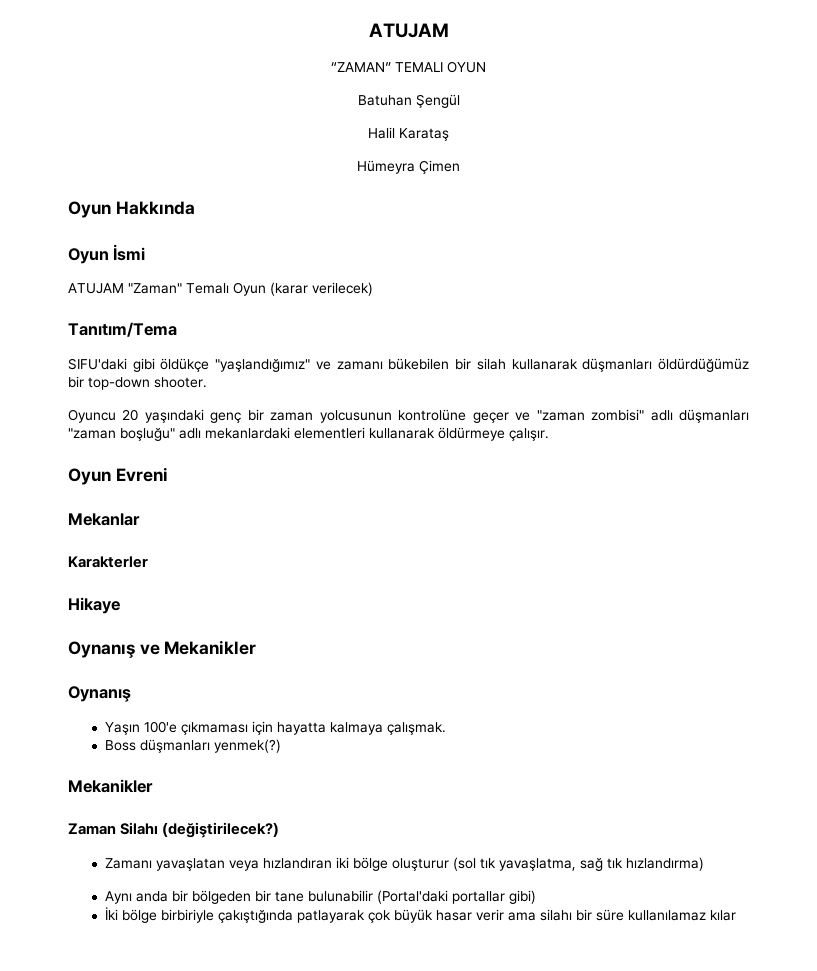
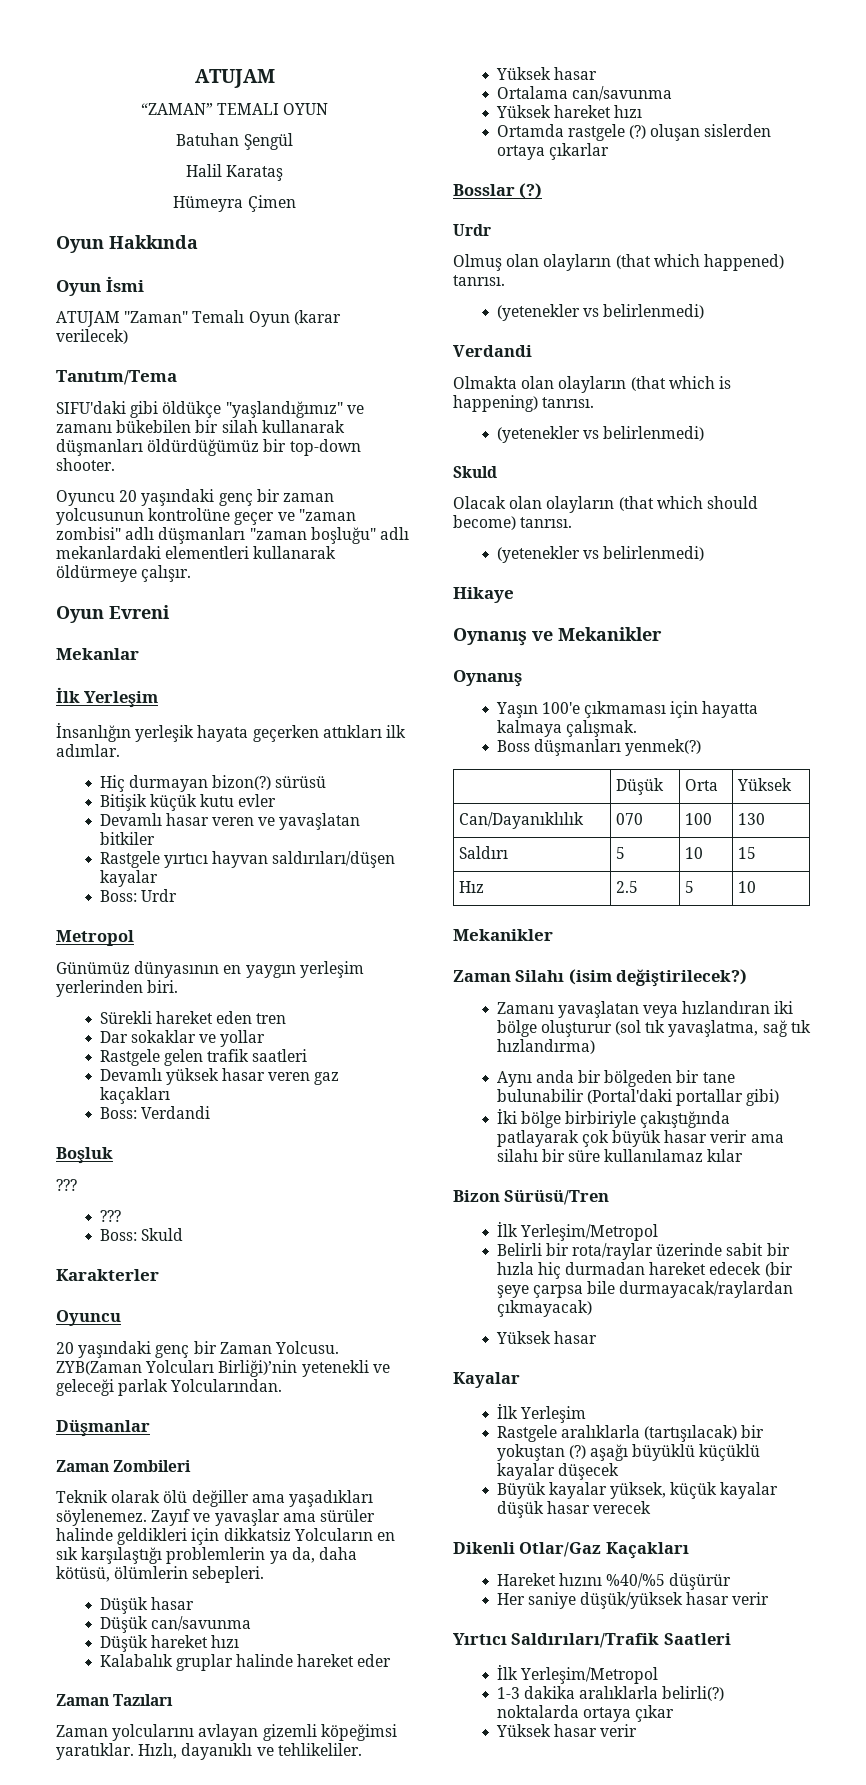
  Mekanlar
+ İlk Yerleşim
+ İnsanlığın yerleşik hayata geçerken attıkları ilk adımlar.
+ Hiç durmayan bizon(?) sürüsü
+ Bitişik küçük kutu evler
+ Devamlı hasar veren ve yavaşlatan bitkiler
+ Rastgele yırtıcı hayvan saldırıları/düşen kayalar
+ Boss: Urdr
+ Metropol
+ Günümüz dünyasının en yaygın yerleşim yerlerinden biri.
+ Sürekli hareket eden tren
+ Dar sokaklar ve yollar
+ Rastgele gelen trafik saatleri
+ Devamlı yüksek hasar veren gaz kaçakları
+ Boss: Verdandi
+ Boşluk
+ ???
+ ???
+ Boss: Skuld
  Karakterler
+ Oyuncu
+ 20 yaşındaki genç bir Zaman Yolcusu. ZYB(Zaman Yolcuları Birliği)’nin yetenekli ve geleceği parlak Yolcularından.
+ Düşmanlar
+ Zaman Zombileri
+ Teknik olarak ölü değiller ama yaşadıkları söylenemez. Zayıf ve yavaşlar ama sürüler halinde geldikleri için dikkatsiz Yolcuların en sık karşılaştığı problemlerin ya da, daha kötüsü, ölümlerin sebepleri.
+ Düşük hasar
+ Düşük can/savunma
+ Düşük hareket hızı
+ Kalabalık gruplar halinde hareket eder
+ Zaman Tazıları
+ Zaman yolcularını avlayan gizemli köpeğimsi yaratıklar. Hızlı, dayanıklı ve tehlikeliler.
+ Yüksek hasar
+ Ortalama can/savunma
+ Yüksek hareket hızı
+ Ortamda rastgele (?) oluşan sislerden ortaya çıkarlar
+ Bosslar (?)
+ Urdr
+ Olmuş olan olayların (that which happened) tanrısı.
+ (yetenekler vs belirlenmedi)
+ Verdandi
+ Olmakta olan olayların (that which is happening) tanrısı.
+ (yetenekler vs belirlenmedi)
+ Skuld
+ Olacak olan olayların (that which should become) tanrısı.
+ (yetenekler vs belirlenmedi)
+ | Düşük | Orta | Yüksek
+ Can/Dayanıklılık | 070 | 100 | 130
+ Saldırı | 5 | 10 | 15
+ Hız | 2.5 | 5 | 10
- Zaman Silahı (değiştirilecek?)
+ Zaman Silahı (isim değiştirilecek?)
+ Bizon Sürüsü/Tren
+ İlk Yerleşim/Metropol
+ Belirli bir rota/raylar üzerinde sabit bir hızla hiç durmadan hareket edecek (bir şeye çarpsa bile durmayacak/raylardan çıkmayacak)
+ Yüksek hasar
+ Kayalar
+ İlk Yerleşim
+ Rastgele aralıklarla (tartışılacak) bir yokuştan (?) aşağı büyüklü küçüklü kayalar düşecek
+ Büyük kayalar yüksek, küçük kayalar düşük hasar verecek
+ Dikenli Otlar/Gaz Kaçakları
+ Hareket hızını %40/%5 düşürür
+ Her saniye düşük/yüksek hasar verir
+ Yırtıcı Saldırıları/Trafik Saatleri
+ İlk Yerleşim/Metropol
+ 1-3 dakika aralıklarla belirli(?) noktalarda ortaya çıkar
+ Yüksek hasar verir

